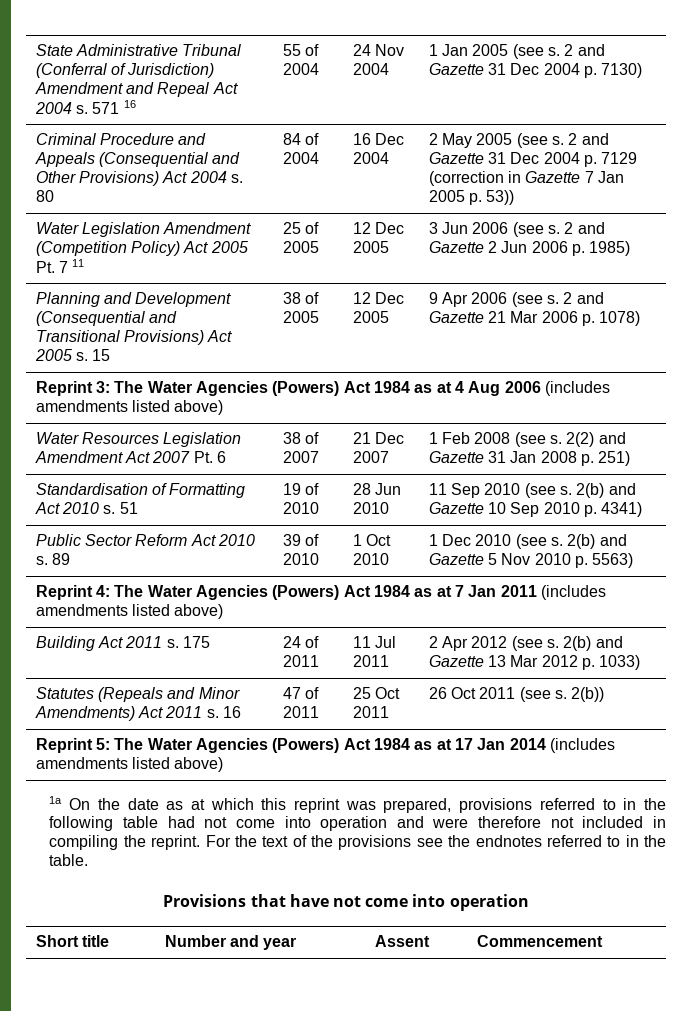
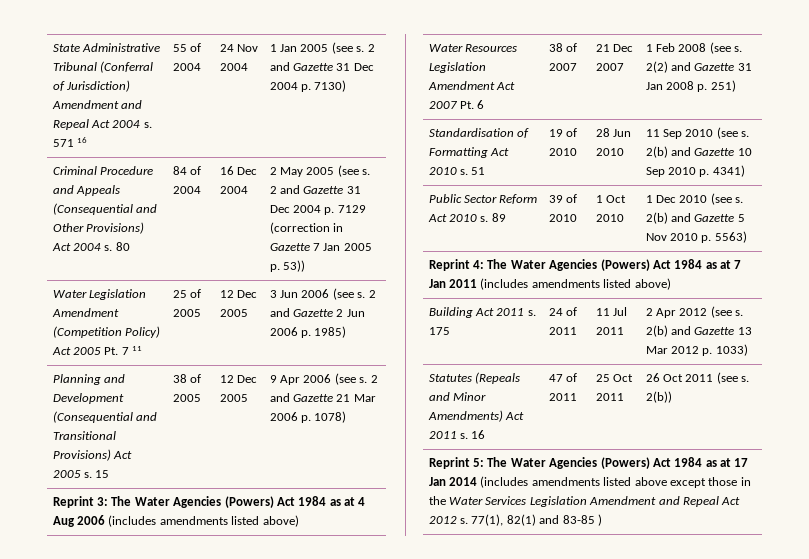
- Reprint 5: The Water Agencies (Powers) Act 1984 as at 17 Jan 2014 (includes amendments listed above)
- 1a On the date as at which this reprint was prepared, provisions referred to in the following table had not come into operation and were therefore not included in compiling the reprint. For the text of the provisions see the endnotes referred to in the table.
- Provisions that have not come into operation
- Short title | Number and year | Assent | Commencement
+ Reprint 5: The Water Agencies (Powers) Act 1984 as at 17 Jan 2014 (includes amendments listed above except those in the Water Services Legislation Amendment and Repeal Act 2012 s. 77(1), 82(1) and 83-85 )

